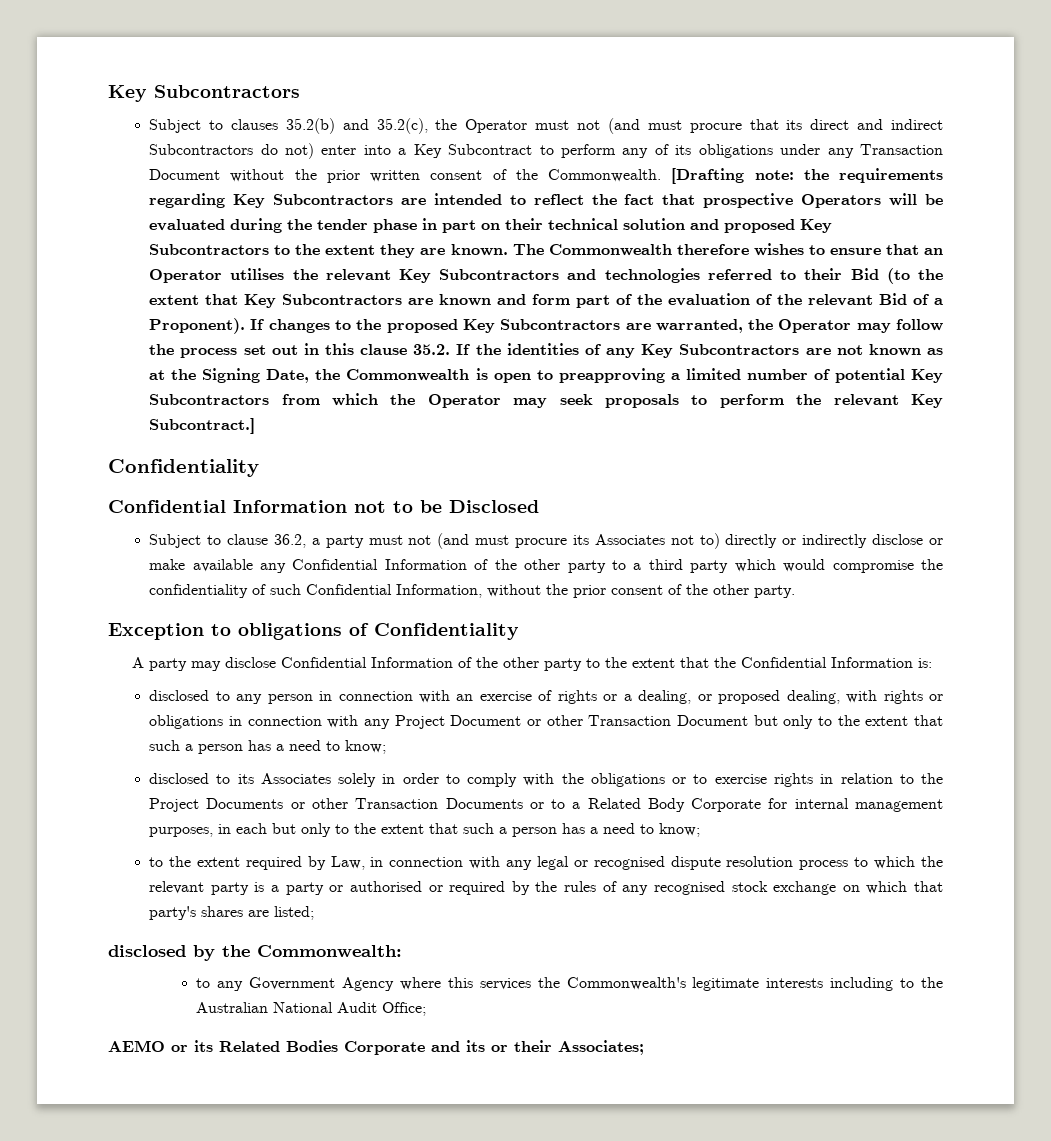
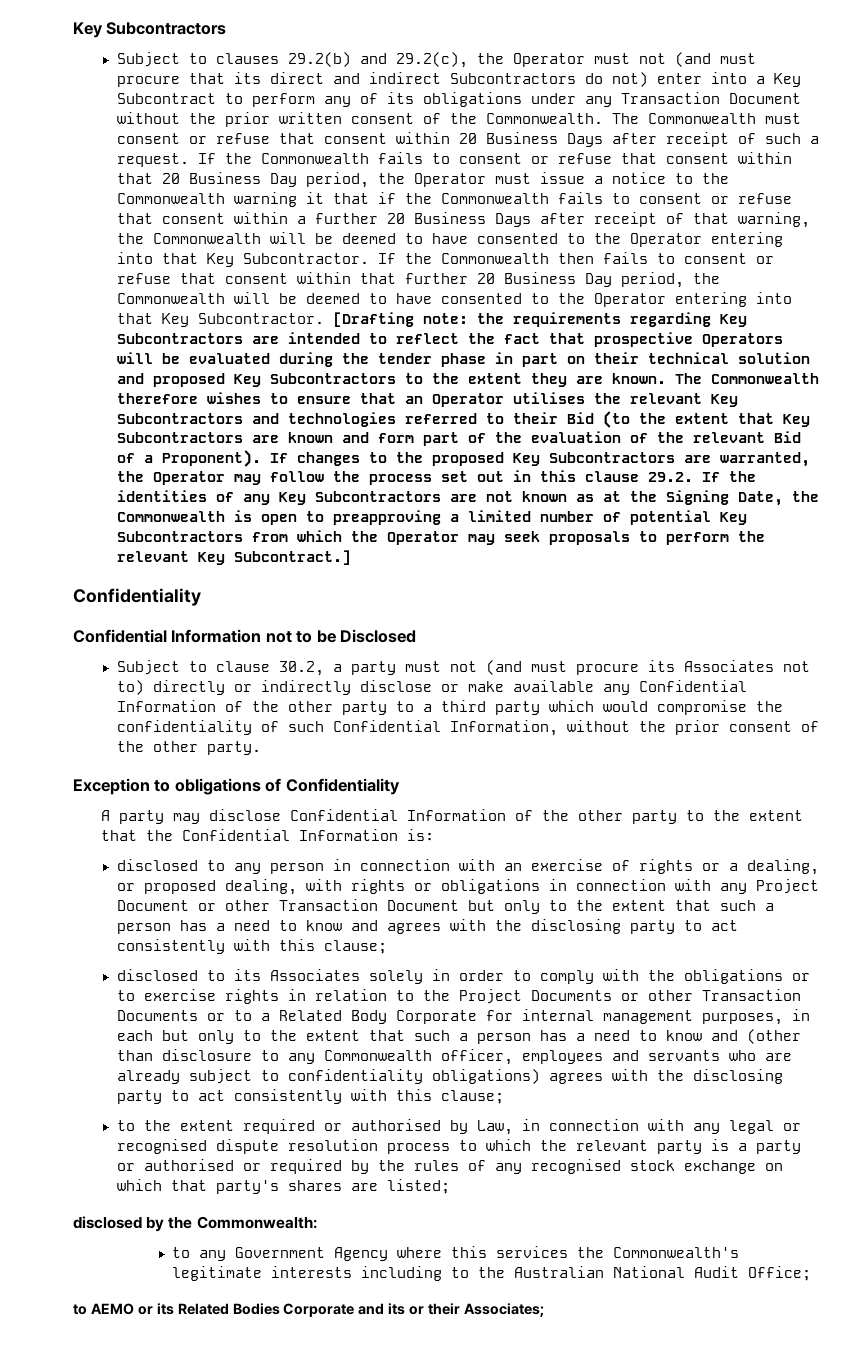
- Subject to clauses 35.2(b) and 35.2(c), the Operator must not (and must procure that its direct and indirect Subcontractors do not) enter into a Key Subcontract to perform any of its obligations under any Transaction Document without the prior written consent of the Commonwealth.
+ Subject to clauses 29.2(b) and 29.2(c), the Operator must not (and must procure that its direct and indirect Subcontractors do not) enter into a Key Subcontract to perform any of its obligations under any Transaction Document without the prior written consent of the Commonwealth.
+ The Commonwealth must consent or refuse that consent within 20 Business Days after receipt of such a request. If the Commonwealth fails to consent or refuse that consent within that 20 Business Day period, the Operator must issue a notice to the Commonwealth warning it that if the Commonwealth fails to consent or refuse that consent within a further 20 Business Days after receipt of that warning, the Commonwealth will be deemed to have consented to the Operator entering into that Key Subcontractor. If the Commonwealth then fails to consent or refuse that consent within that further 20 Business Day period, the Commonwealth will be deemed to have consented to the Operator entering into that Key Subcontractor.
- If changes to the proposed Key Subcontractors are warranted, the Operator may follow the process set out in this clause 35.2. If the identities of any Key Subcontractors are not known as at the Signing Date, the Commonwealth is open to preapproving a limited number of potential Key Subcontractors from which the Operator may seek proposals to perform the relevant Key Subcontract.]
+ If changes to the proposed Key Subcontractors are warranted, the Operator may follow the process set out in this clause 29.2. If the identities of any Key Subcontractors are not known as at the Signing Date, the Commonwealth is open to preapproving a limited number of potential Key Subcontractors from which the Operator may seek proposals to perform the relevant Key Subcontract.]
- Subject to clause 36.2, a party must not (and must procure its Associates not to) directly or indirectly disclose or make available any Confidential Information of the other party to a third party which would compromise the confidentiality of such Confidential Information, without the prior consent of the other party.
+ Subject to clause 30.2, a party must not (and must procure its Associates not to) directly or indirectly disclose or make available any Confidential Information of the other party to a third party which would compromise the confidentiality of such Confidential Information, without the prior consent of the other party.
- disclosed to any person in connection with an exercise of rights or a dealing, or proposed dealing, with rights or obligations in connection with any Project Document or other Transaction Document but only to the extent that such a person has a need to know;
+ disclosed to any person in connection with an exercise of rights or a dealing, or proposed dealing, with rights or obligations in connection with any Project Document or other Transaction Document but only to the extent that such a person has a need to know and agrees with the disclosing party to act consistently with this clause;
- disclosed to its Associates solely in order to comply with the obligations or to exercise rights in relation to the Project Documents or other Transaction Documents or to a Related Body Corporate for internal management purposes, in each but only to the extent that such a person has a need to know;
+ disclosed to its Associates solely in order to comply with the obligations or to exercise rights in relation to the Project Documents or other Transaction Documents or to a Related Body Corporate for internal management purposes, in each but only to the extent that such a person has a need to know and (other than disclosure to any Commonwealth officer, employees and servants who are already subject to confidentiality obligations) agrees with the disclosing party to act consistently with this clause;
- to the extent required by Law, in connection with any legal or recognised dispute resolution process to which the relevant party is a party or authorised or required by the rules of any recognised stock exchange on which that party's shares are listed;
+ to the extent required or authorised by Law, in connection with any legal or recognised dispute resolution process to which the relevant party is a party or authorised or required by the rules of any recognised stock exchange on which that party's shares are listed;
- AEMO or its Related Bodies Corporate and its or their Associates;
+ to AEMO or its Related Bodies Corporate and its or their Associates;

